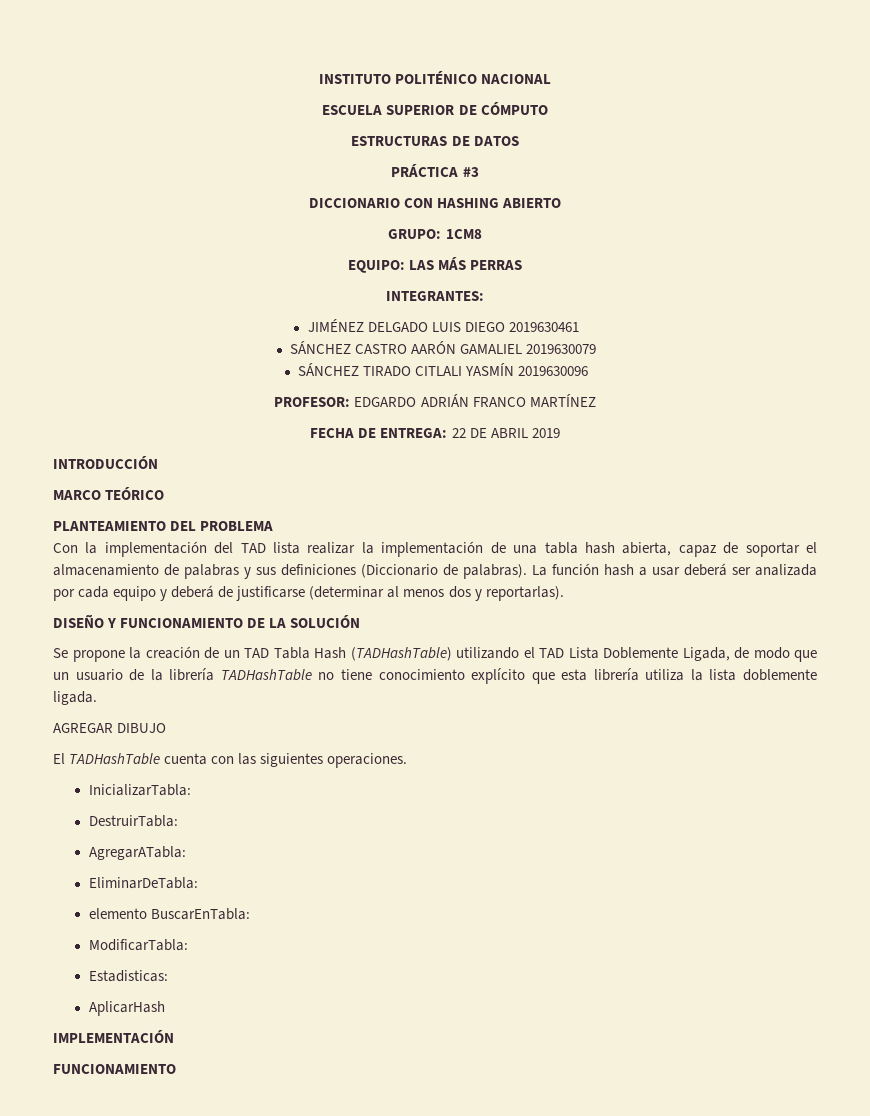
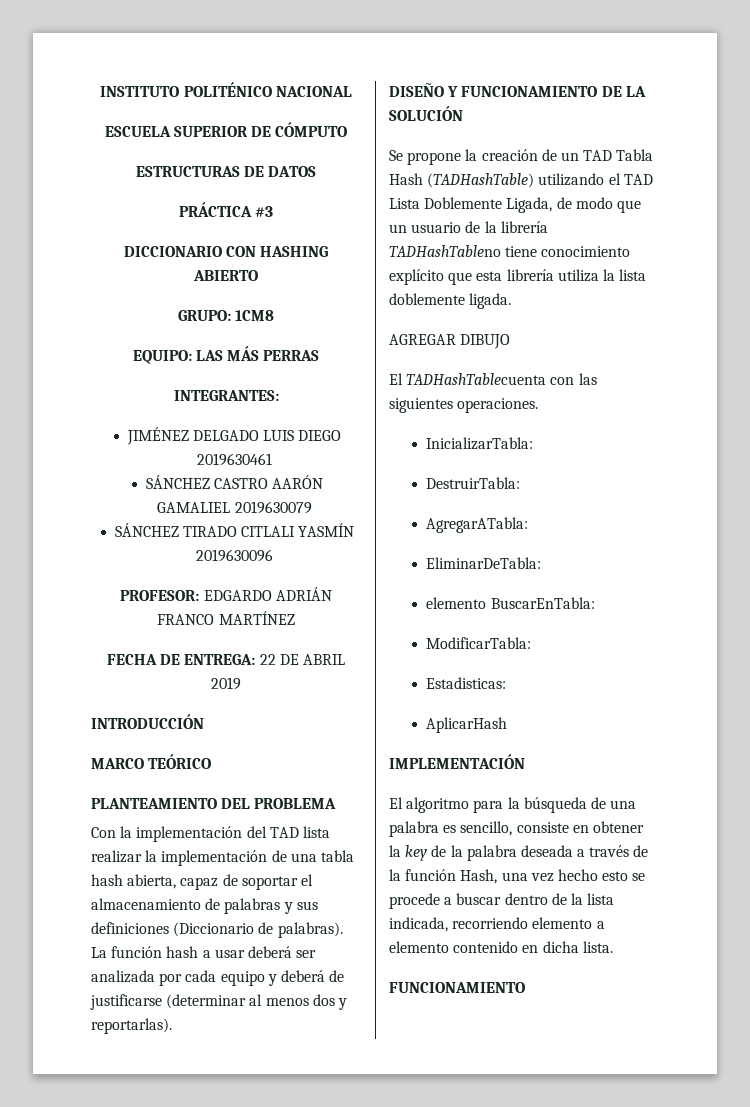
- Se propone la creación de un TAD Tabla Hash (TADHashTable) utilizando el TAD Lista Doblemente Ligada, de modo que un usuario de la librería TADHashTable no tiene conocimiento explícito que esta librería utiliza la lista doblemente ligada.
+ Se propone la creación de un TAD Tabla Hash (TADHashTable) utilizando el TAD Lista Doblemente Ligada, de modo que un usuario de la librería TADHashTableno tiene conocimiento explícito que esta librería utiliza la lista doblemente ligada.
- El TADHashTable cuenta con las siguientes operaciones.
+ El TADHashTablecuenta con las siguientes operaciones.
+ El algoritmo para la búsqueda de una palabra es sencillo, consiste en obtener la key de la palabra deseada a través de la función Hash, una vez hecho esto se procede a buscar dentro de la lista indicada, recorriendo elemento a elemento contenido en dicha lista.

